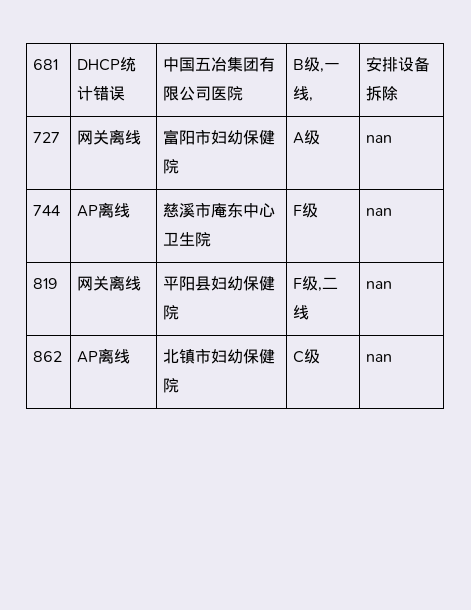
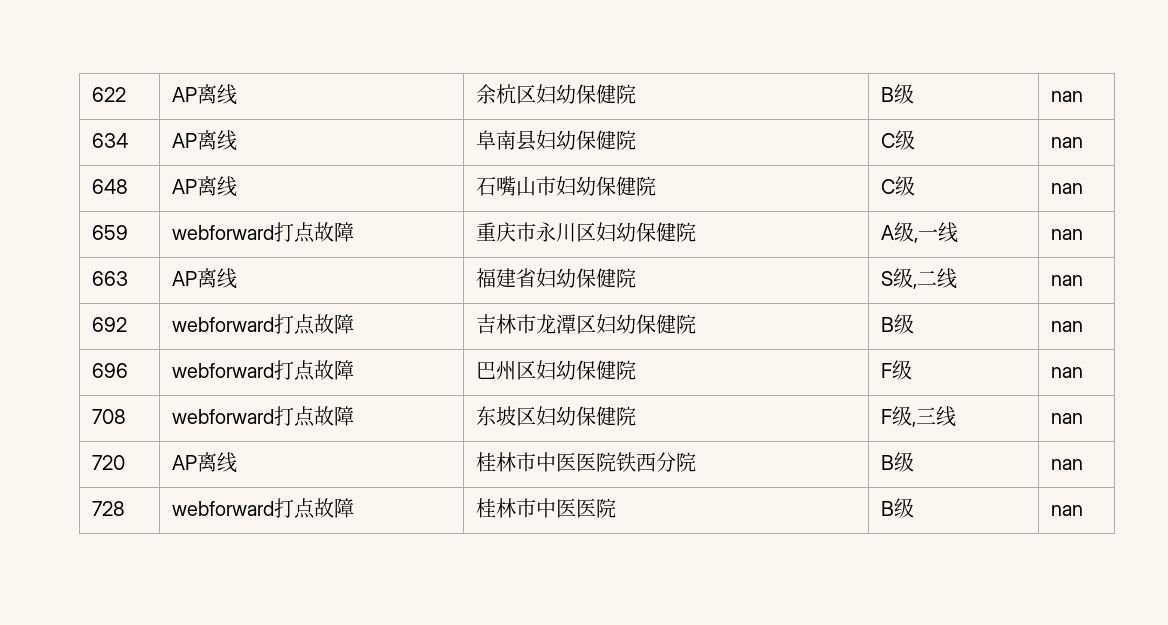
- 681 | DHCP统计错误 | 中国五冶集团有限公司医院 | B级,一线, | 安排设备拆除
- 727 | 网关离线 | 富阳市妇幼保健院 | A级 | nan
- 744 | AP离线 | 慈溪市庵东中心卫生院 | F级 | nan
- 819 | 网关离线 | 平阳县妇幼保健院 | F级,二线 | nan
- 862 | AP离线 | 北镇市妇幼保健院 | C级 | nan
+ 622 | AP离线 | 余杭区妇幼保健院 | B级 | nan
+ 634 | AP离线 | 阜南县妇幼保健院 | C级 | nan
+ 648 | AP离线 | 石嘴山市妇幼保健院 | C级 | nan
+ 659 | webforward打点故障 | 重庆市永川区妇幼保健院 | A级,一线 | nan
+ 663 | AP离线 | 福建省妇幼保健院 | S级,二线 | nan
+ 692 | webforward打点故障 | 吉林市龙潭区妇幼保健院 | B级 | nan
+ 696 | webforward打点故障 | 巴州区妇幼保健院 | F级 | nan
+ 708 | webforward打点故障 | 东坡区妇幼保健院 | F级,三线 | nan
+ 720 | AP离线 | 桂林市中医医院铁西分院 | B级 | nan
+ 728 | webforward打点故障 | 桂林市中医医院 | B级 | nan

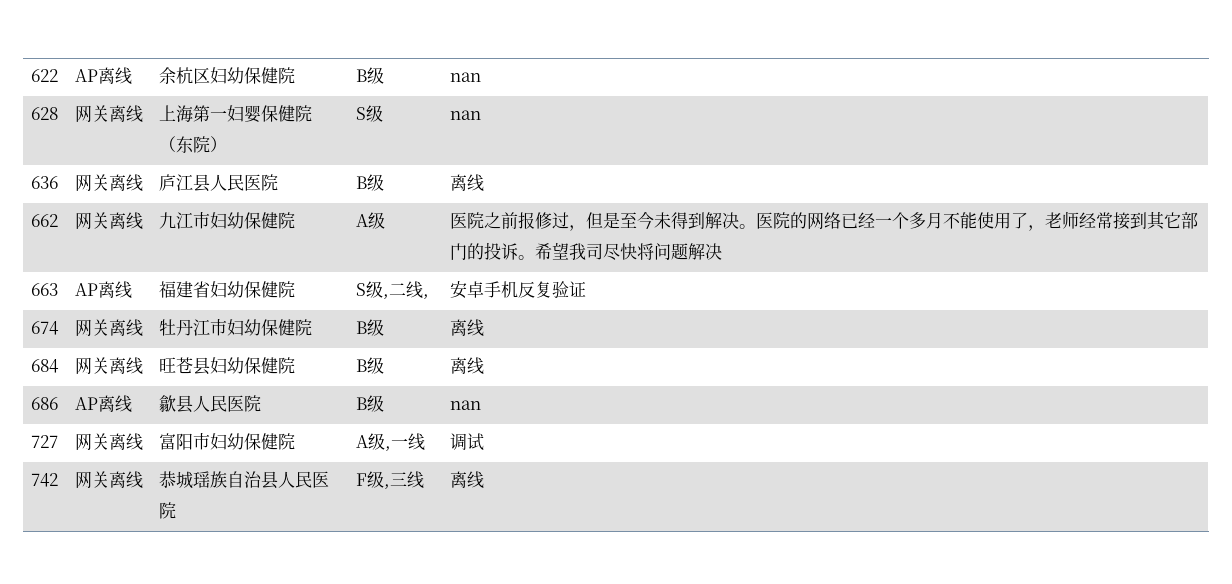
- 634 | AP离线 | 阜南县妇幼保健院 | C级 | nan
- 648 | AP离线 | 石嘴山市妇幼保健院 | C级 | nan
- 659 | webforward打点故障 | 重庆市永川区妇幼保健院 | A级,一线 | nan
+ 628 | 网关离线 | 上海第一妇婴保健院（东院） | S级 | nan
+ 636 | 网关离线 | 庐江县人民医院 | B级 | 离线
+ 662 | 网关离线 | 九江市妇幼保健院 | A级 | 医院之前报修过，但是至今未得到解决。医院的网络已经一个多月不能使用了，老师经常接到其它部门的投诉。希望我司尽快将问题解决
- 663 | AP离线 | 福建省妇幼保健院 | S级,二线 | nan
- 692 | webforward打点故障 | 吉林市龙潭区妇幼保健院 | B级 | nan
- 696 | webforward打点故障 | 巴州区妇幼保健院 | F级 | nan
- 708 | webforward打点故障 | 东坡区妇幼保健院 | F级,三线 | nan
- 720 | AP离线 | 桂林市中医医院铁西分院 | B级 | nan
- 728 | webforward打点故障 | 桂林市中医医院 | B级 | nan
+ 663 | AP离线 | 福建省妇幼保健院 | S级,二线, | 安卓手机反复验证
+ 674 | 网关离线 | 牡丹江市妇幼保健院 | B级 | 离线
+ 684 | 网关离线 | 旺苍县妇幼保健院 | B级 | 离线
+ 686 | AP离线 | 歙县人民医院 | B级 | nan
+ 727 | 网关离线 | 富阳市妇幼保健院 | A级,一线 | 调试
+ 742 | 网关离线 | 恭城瑶族自治县人民医院 | F级,三线 | 离线

